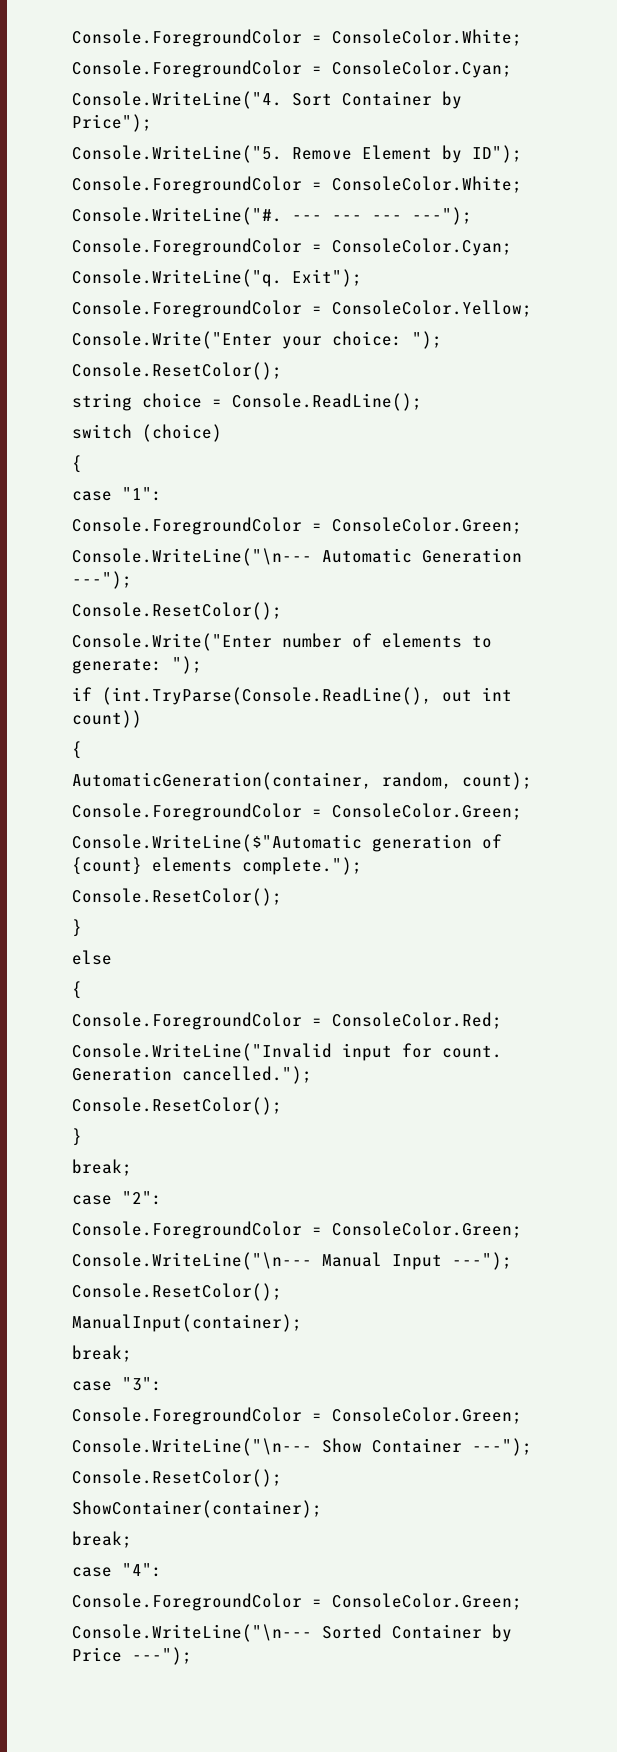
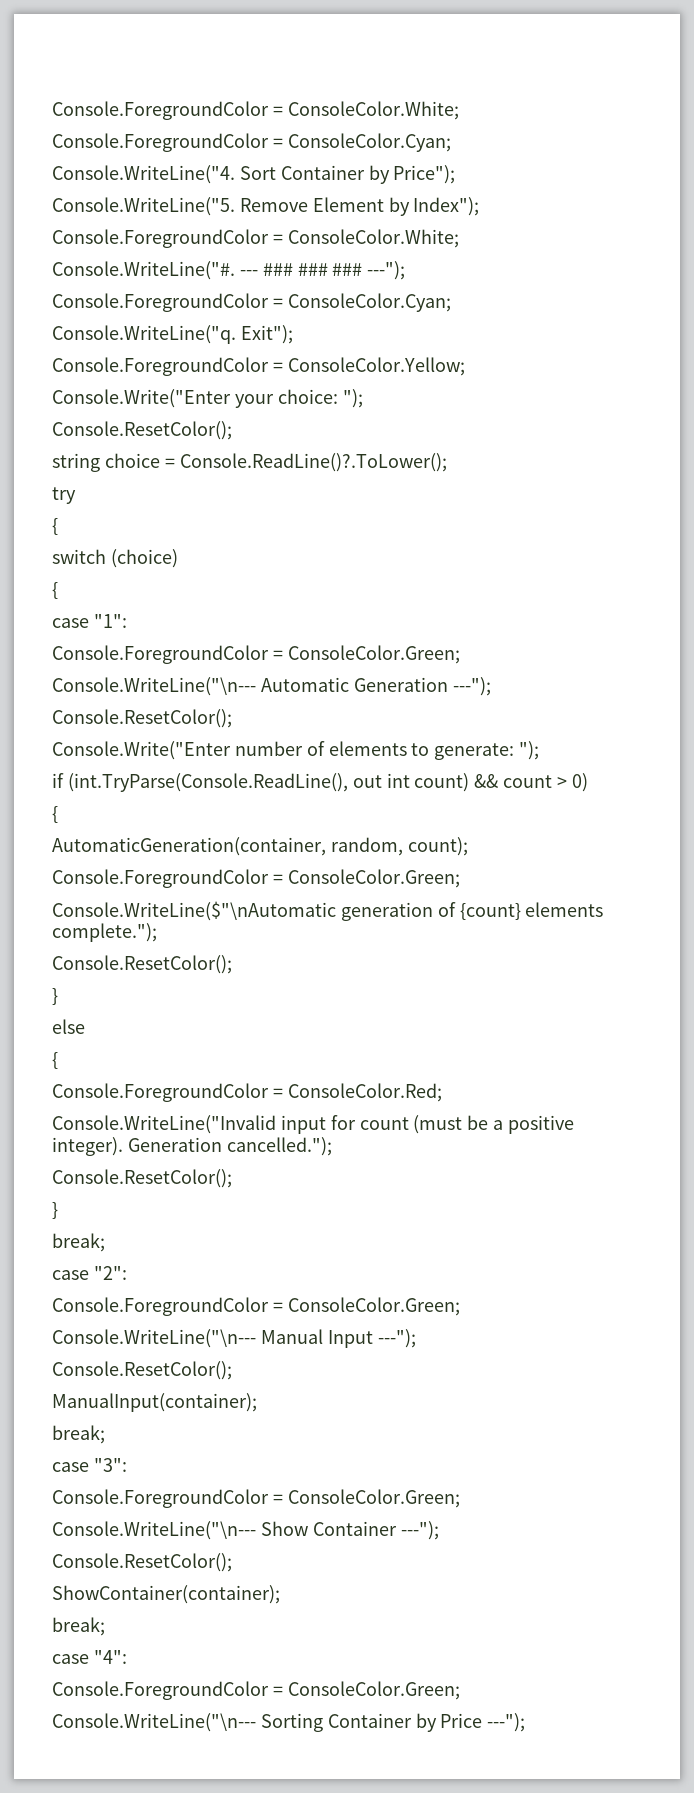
- Console.WriteLine("5. Remove Element by ID");
+ Console.WriteLine("5. Remove Element by Index");
- Console.WriteLine("#. --- --- --- ---");
+ Console.WriteLine("#. --- ### ### ### ---");
- string choice = Console.ReadLine();
+ string choice = Console.ReadLine()?.ToLower();
+ try
+ {
- if (int.TryParse(Console.ReadLine(), out int count))
+ if (int.TryParse(Console.ReadLine(), out int count) && count > 0)
- Console.WriteLine($"Automatic generation of {count} elements complete.");
+ Console.WriteLine($"\nAutomatic generation of {count} elements complete.");
- Console.WriteLine("Invalid input for count.
+ Console.WriteLine("Invalid input for count (must be a positive integer).
- Console.WriteLine("\n--- Sorted Container by Price ---");
+ Console.WriteLine("\n--- Sorting Container by Price ---");

